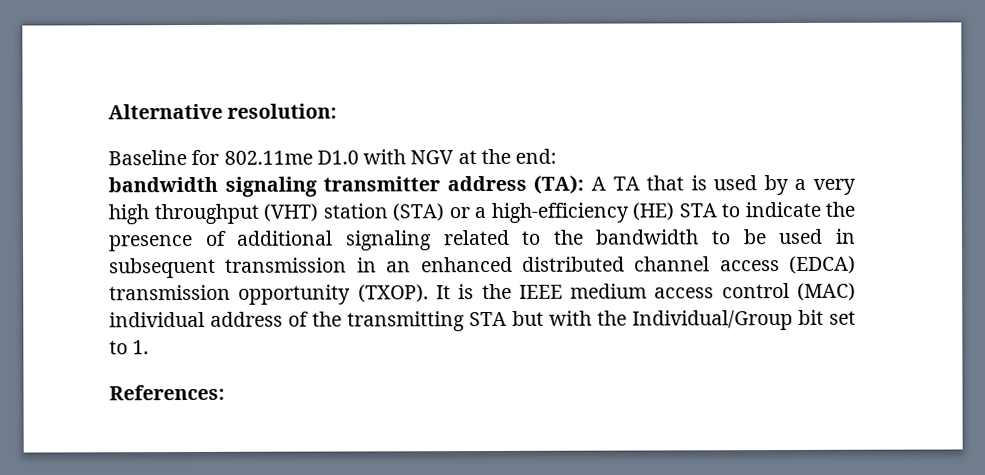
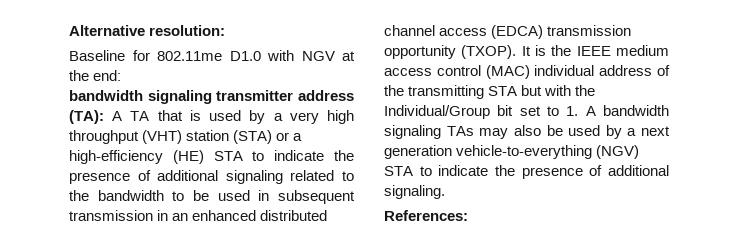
- It is the IEEE medium access control (MAC) individual address of the transmitting STA but with the Individual/Group bit set to 1.
+ It is the IEEE medium access control (MAC) individual address of the transmitting STA but with the Individual/Group bit set to 1. A bandwidth signaling TAs may also be used by a next generation vehicle-to-everything (NGV) STA to indicate the presence of additional signaling.

